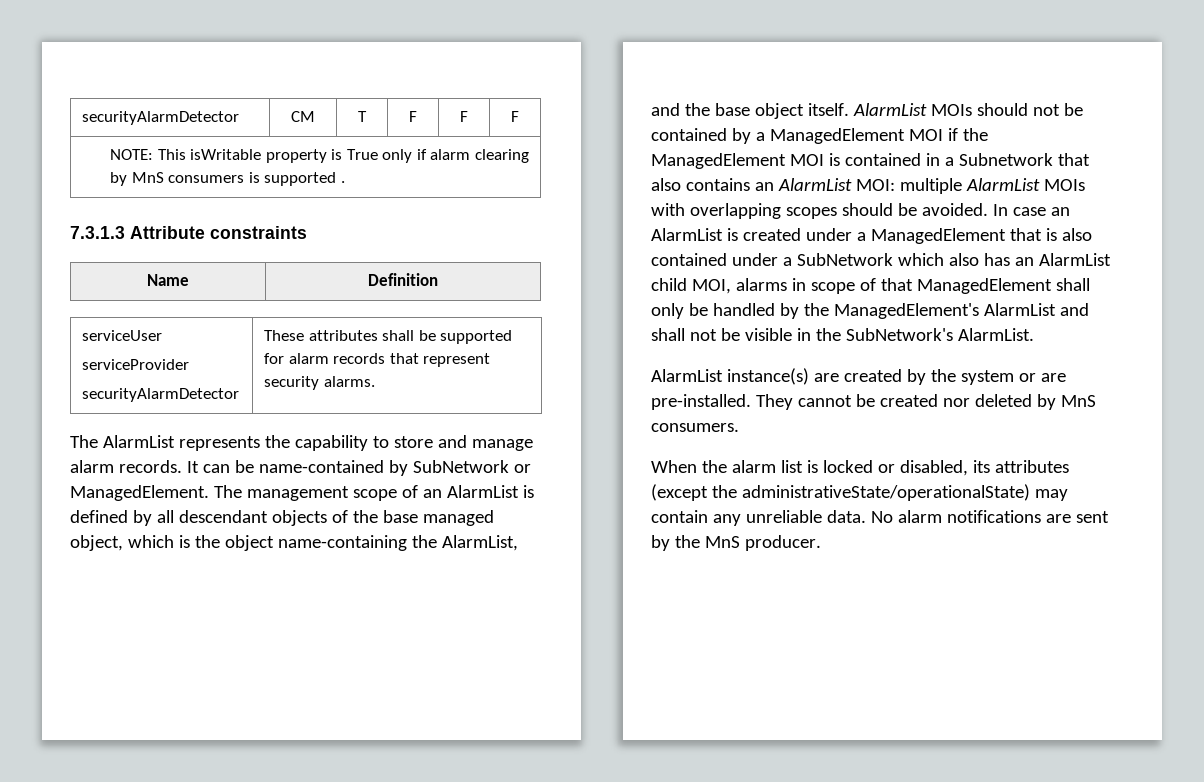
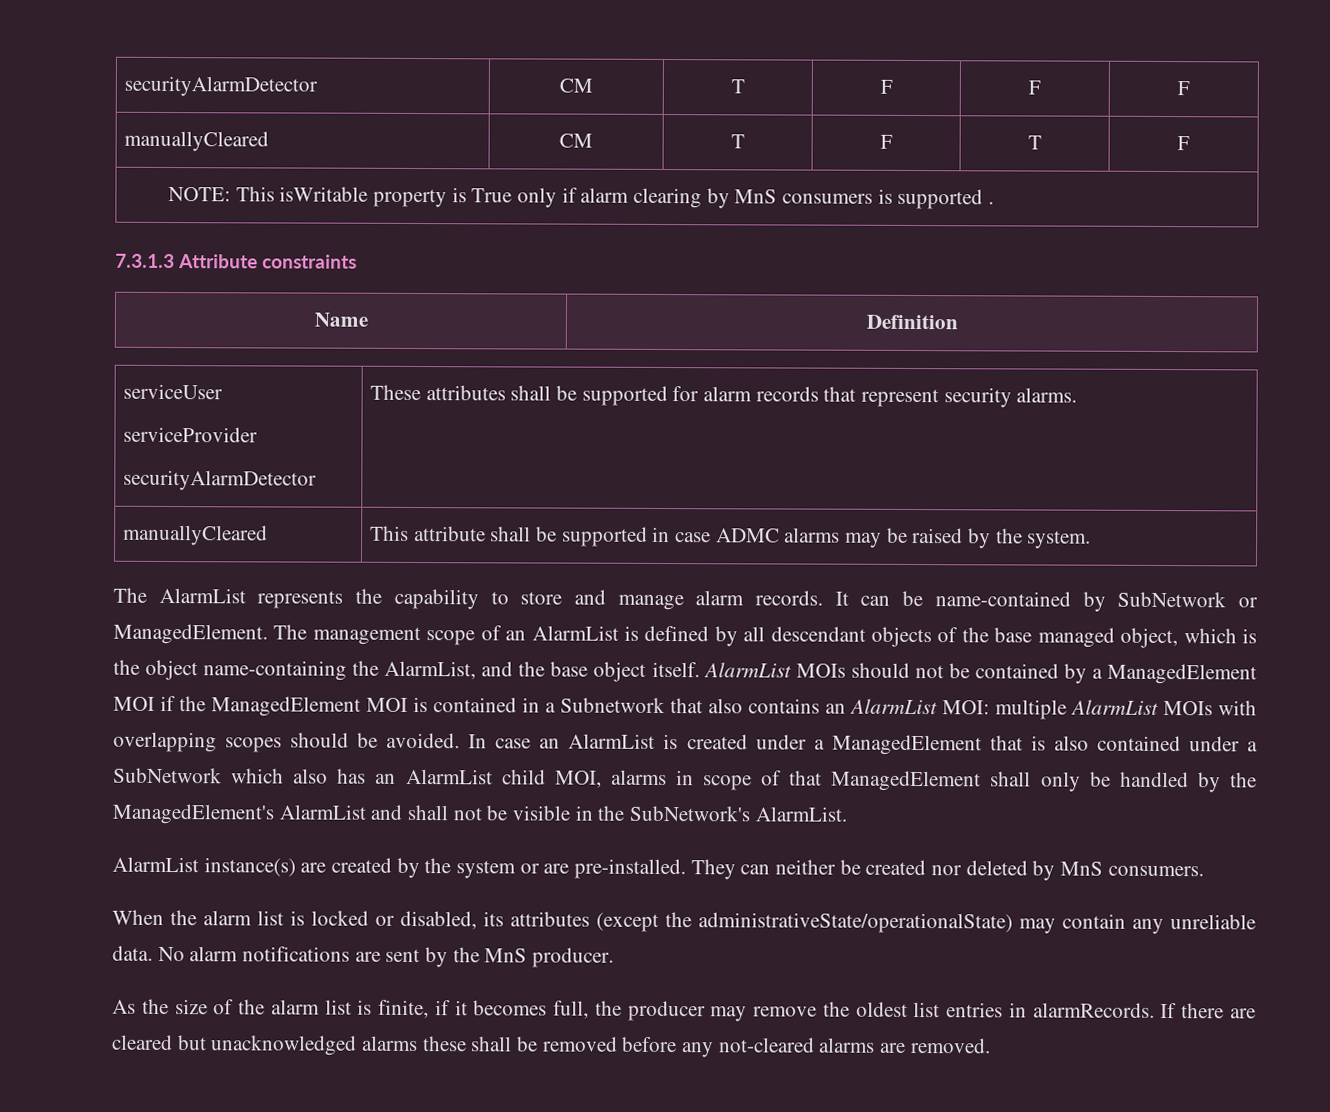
+ manuallyCleared | CM | T | F | T | F
+ manuallyCleared | This attribute shall be supported in case ADMC alarms may be raised by the system.
- They cannot be created nor deleted by MnS consumers.
+ They can neither be created nor deleted by MnS consumers.
+ As the size of the alarm list is finite, if it becomes full, the producer may remove the oldest list entries in alarmRecords. If there are cleared but unacknowledged alarms these shall be removed before any not-cleared alarms are removed.

